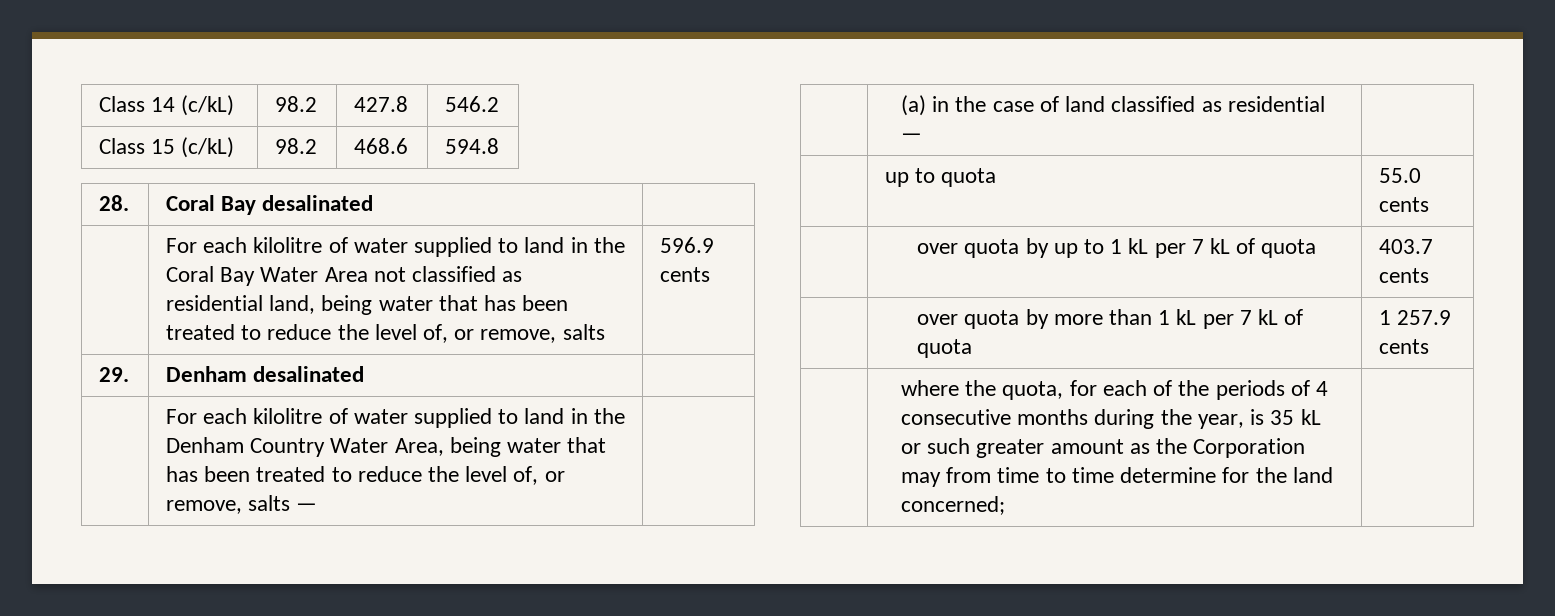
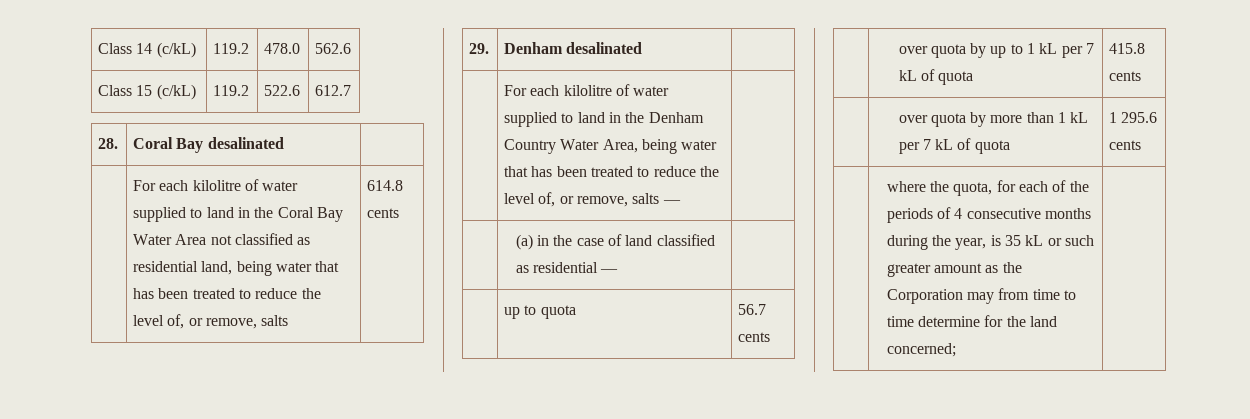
- Class 14 (c/kL) | 98.2 | 427.8 | 546.2
+ Class 14 (c/kL) | 119.2 | 478.0 | 562.6
- Class 15 (c/kL) | 98.2 | 468.6 | 594.8
+ Class 15 (c/kL) | 119.2 | 522.6 | 612.7
- | For each kilolitre of water supplied to land in the Coral Bay Water Area not classified as residential land, being water that has been treated to reduce the level of, or remove, salts | 596.9 cents
+ | For each kilolitre of water supplied to land in the Coral Bay Water Area not classified as residential land, being water that has been treated to reduce the level of, or remove, salts | 614.8 cents
- | up to quota | 55.0 cents
+ | up to quota | 56.7 cents
- | over quota by up to 1 kL per 7 kL of quota | 403.7 cents
+ | over quota by up to 1 kL per 7 kL of quota | 415.8 cents
- | over quota by more than 1 kL per 7 kL of quota | 1 257.9 cents
+ | over quota by more than 1 kL per 7 kL of quota | 1 295.6 cents

